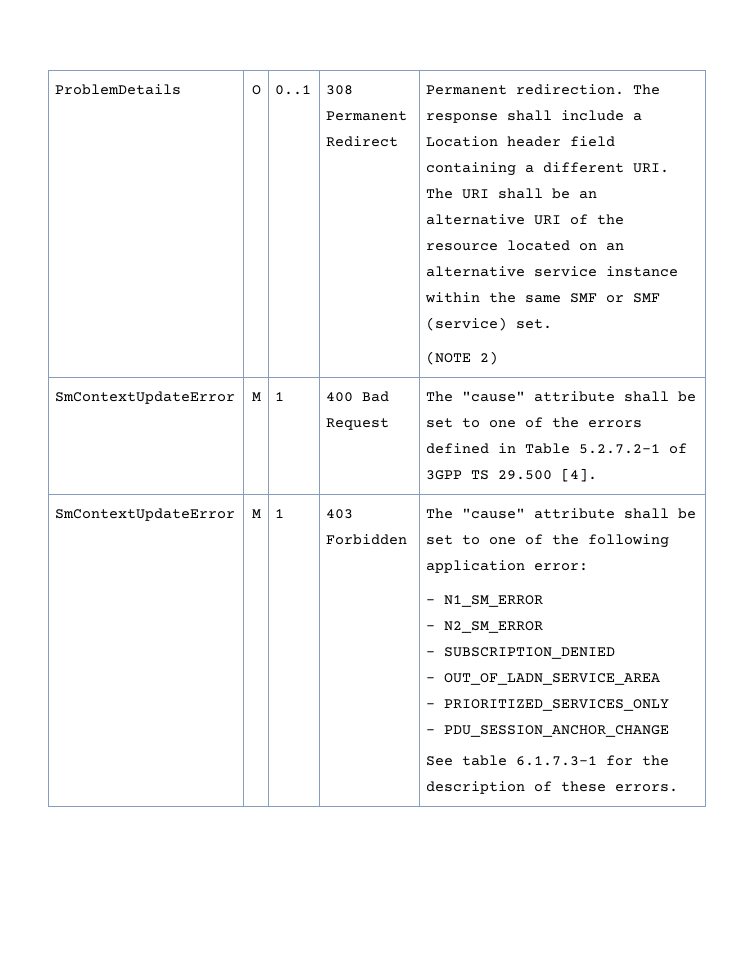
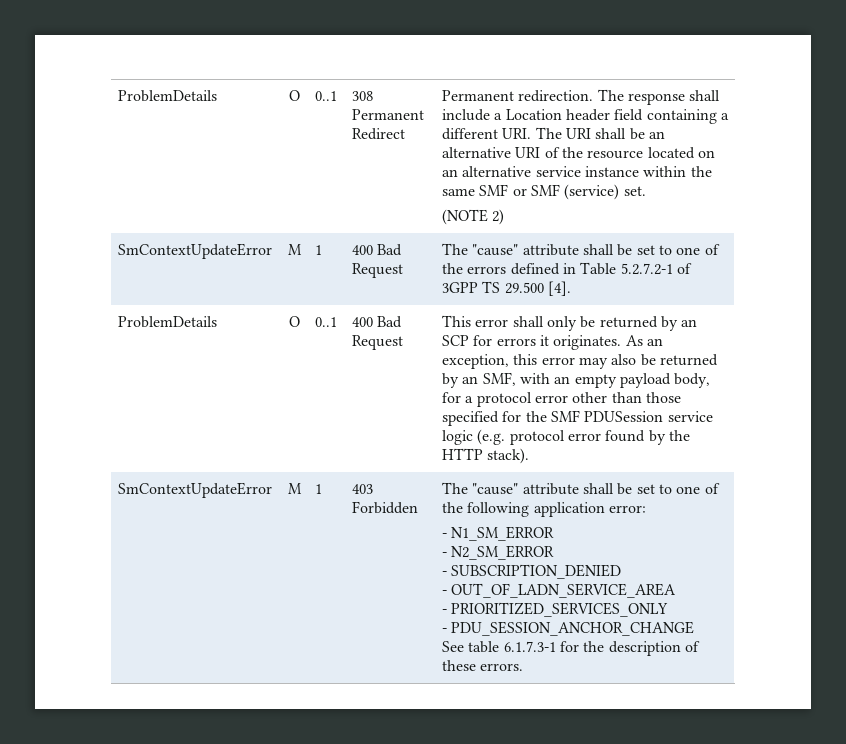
+ ProblemDetails | O | 0..1 | 400 Bad Request | This error shall only be returned by an SCP for errors it originates. As an exception, this error may also be returned by an SMF, with an empty payload body, for a protocol error other than those specified for the SMF PDUSession service logic (e.g. protocol error found by the HTTP stack).

